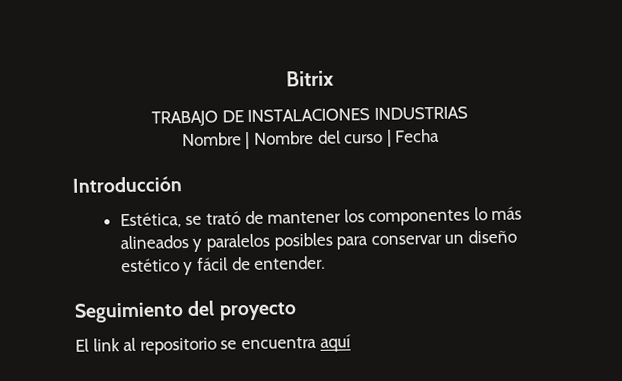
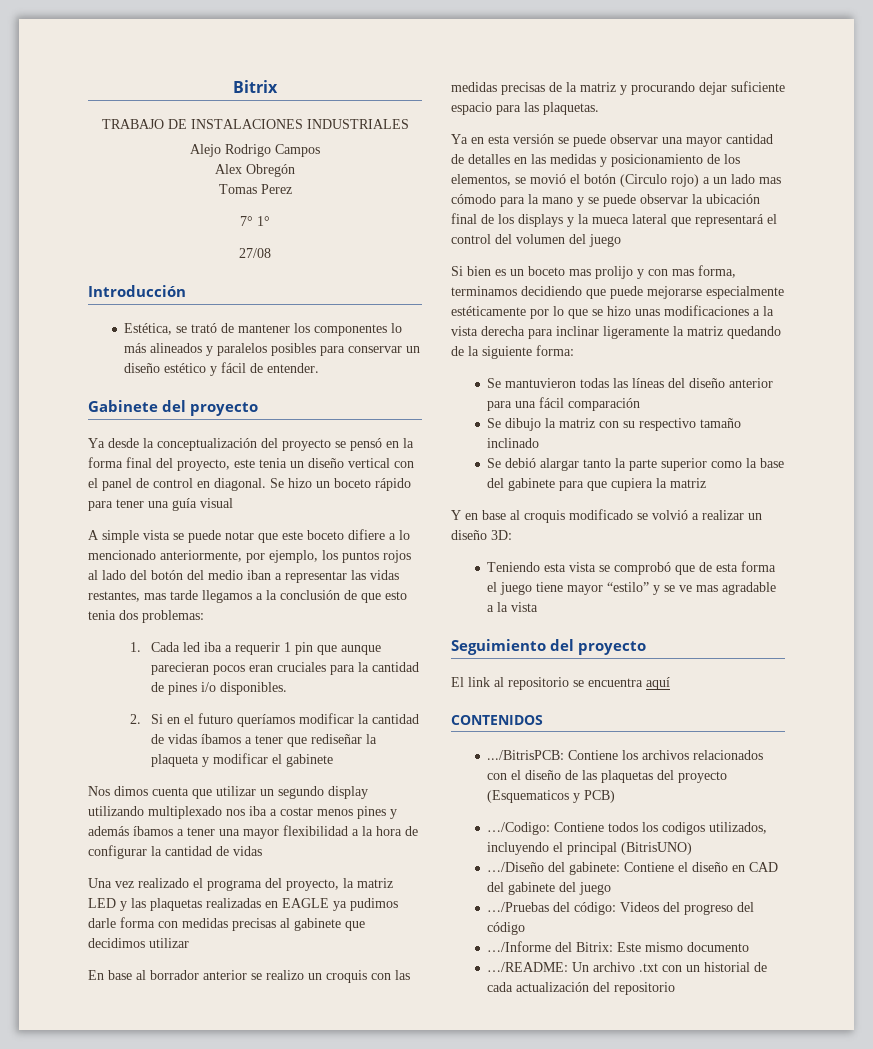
- TRABAJO DE INSTALACIONES INDUSTRIAS
- Nombre | Nombre del curso | Fecha
+ TRABAJO DE INSTALACIONES INDUSTRIALES
+ Alejo Rodrigo Campos
+ Alex Obregón
+ Tomas Perez
+ 7° 1°
+ 27/08
+ Gabinete del proyecto
+ Ya desde la conceptualización del proyecto se pensó en la forma final del proyecto, este tenia un diseño vertical con el panel de control en diagonal. Se hizo un boceto rápido para tener una guía visual
+ A simple vista se puede notar que este boceto difiere a lo mencionado anteriormente, por ejemplo, los puntos rojos al lado del botón del medio iban a representar las vidas restantes, mas tarde llegamos a la conclusión de que esto tenia dos problemas:
+ 1. Cada led iba a requerir 1 pin que aunque parecieran pocos eran cruciales para la cantidad de pines i/o disponibles.
+ 2. Si en el futuro queríamos modificar la cantidad de vidas íbamos a tener que rediseñar la plaqueta y modificar el gabinete
+ Nos dimos cuenta que utilizar un segundo display utilizando multiplexado nos iba a costar menos pines y además íbamos a tener una mayor flexibilidad a la hora de configurar la cantidad de vidas
+ Una vez realizado el programa del proyecto, la matriz LED y las plaquetas realizadas en EAGLE ya pudimos darle forma con medidas precisas al gabinete que decidimos utilizar
+ En base al borrador anterior se realizo un croquis con las medidas precisas de la matriz y procurando dejar suficiente espacio para las plaquetas.
+ Ya en esta versión se puede observar una mayor cantidad de detalles en las medidas y posicionamiento de los elementos, se movió el botón (Circulo rojo) a un lado mas cómodo para la mano y se puede observar la ubicación final de los displays y la mueca lateral que representará el control del volumen del juego
+ Si bien es un boceto mas prolijo y con mas forma, terminamos decidiendo que puede mejorarse especialmente estéticamente por lo que se hizo unas modificaciones a la vista derecha para inclinar ligeramente la matriz quedando de la siguiente forma:
+ Se mantuvieron todas las líneas del diseño anterior para una fácil comparación
+ Se dibujo la matriz con su respectivo tamaño inclinado
+ Se debió alargar tanto la parte superior como la base del gabinete para que cupiera la matriz
+ Y en base al croquis modificado se volvió a realizar un diseño 3D:
+ Teniendo esta vista se comprobó que de esta forma el juego tiene mayor “estilo” y se ve mas agradable a la vista
+ CONTENIDOS
+ .../BitrisPCB: Contiene los archivos relacionados con el diseño de las plaquetas del proyecto (Esquematicos y PCB)
+ …/Codigo: Contiene todos los codigos utilizados, incluyendo el principal (BitrisUNO)
+ …/Diseño del gabinete: Contiene el diseño en CAD del gabinete del juego
+ …/Pruebas del código: Videos del progreso del código
+ …/Informe del Bitrix: Este mismo documento
+ …/README: Un archivo .txt con un historial de cada actualización del repositorio

